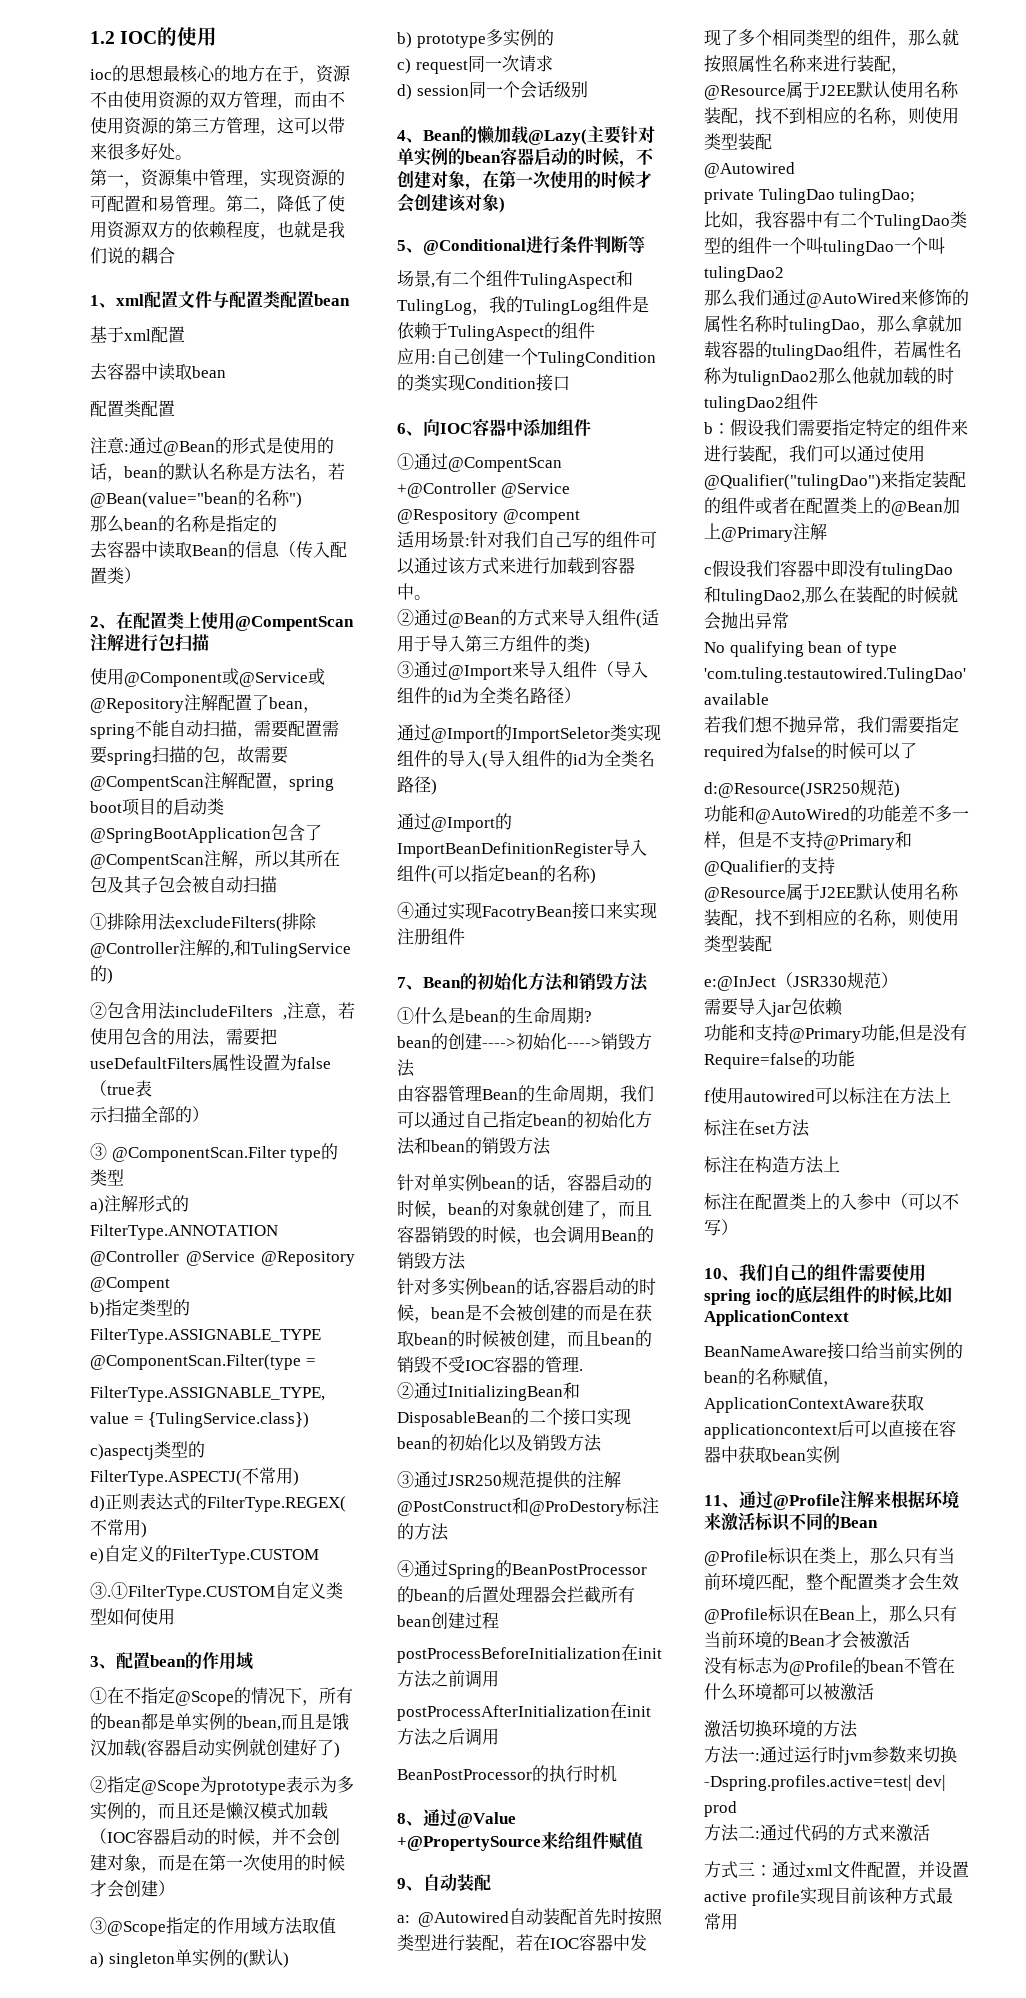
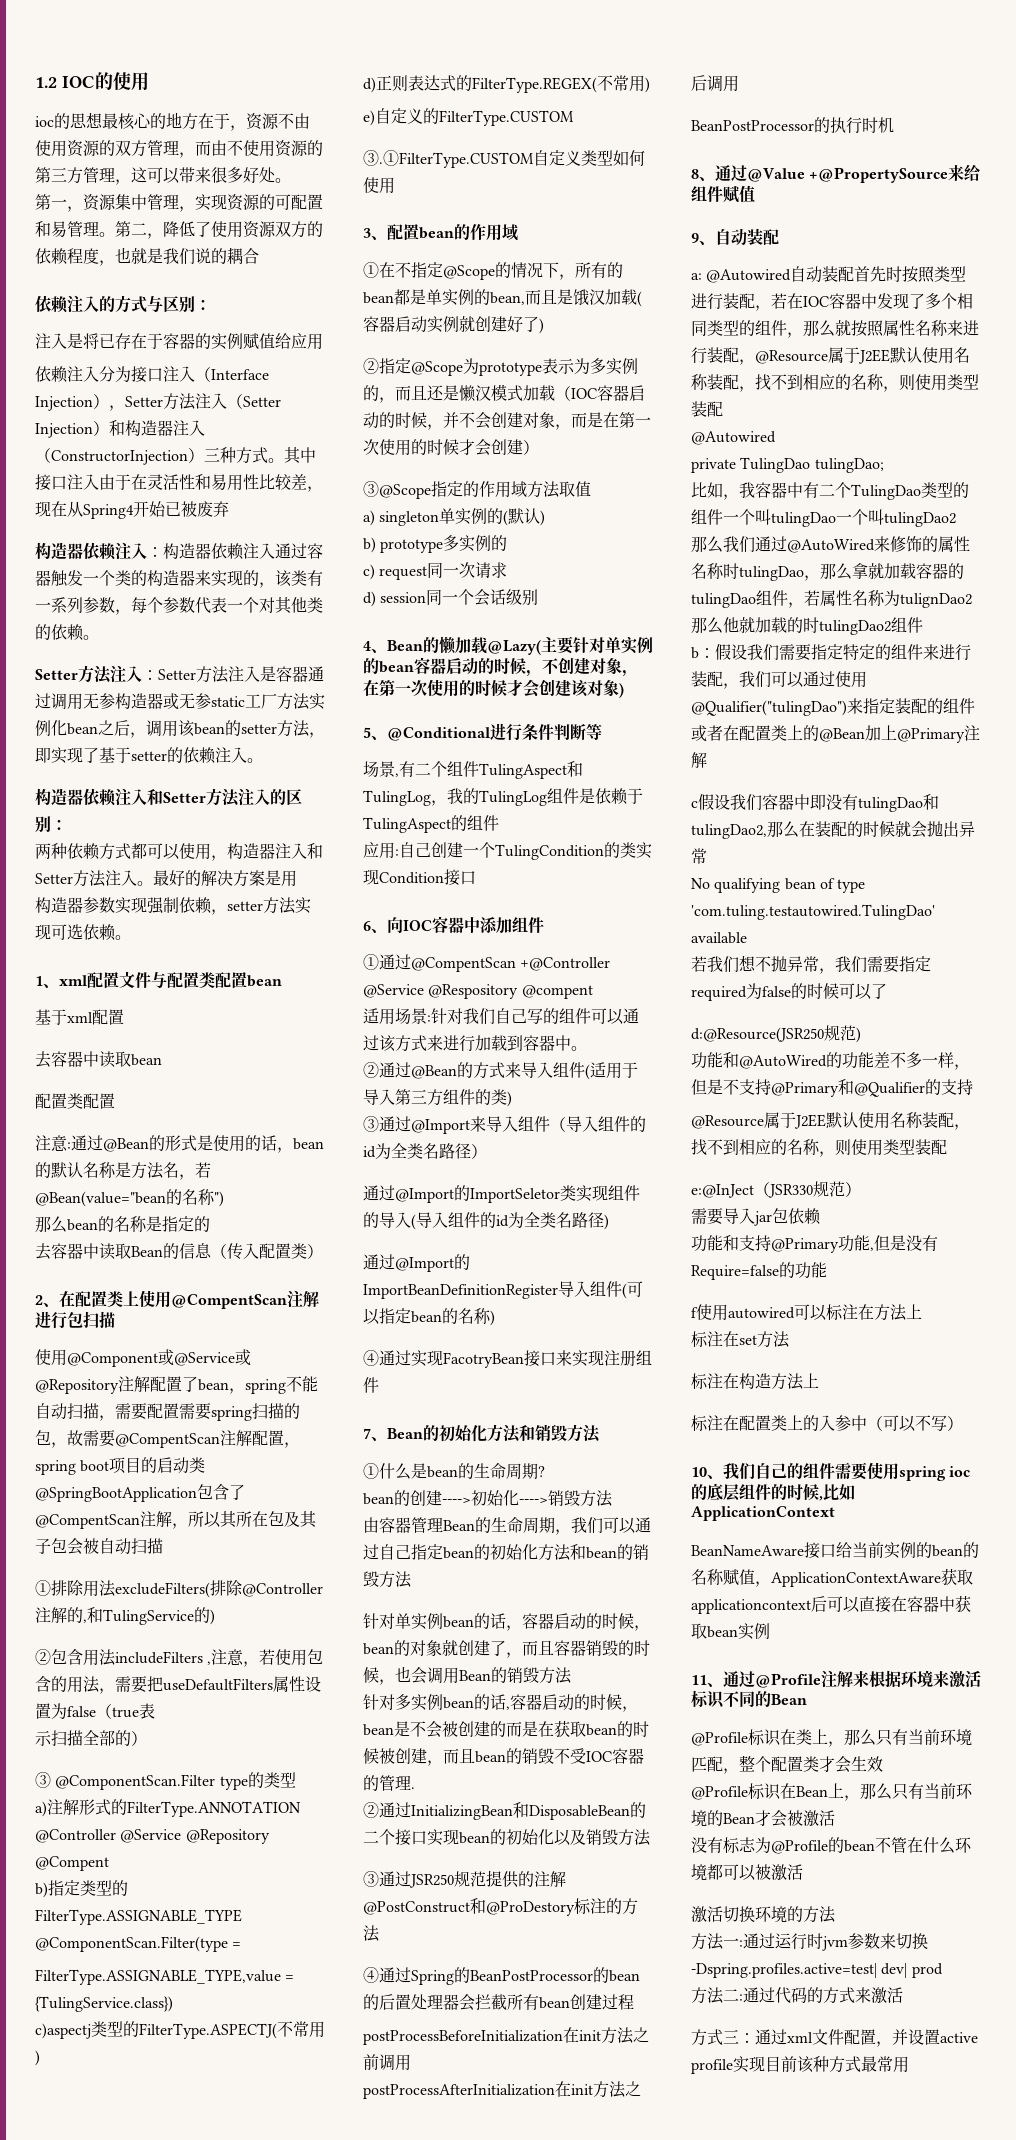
+ 依赖注入的方式与区别：
+ 注入是将已存在于容器的实例赋值给应用
+ 依赖注入分为接口注入（Interface Injection），Setter方法注入（Setter Injection）和构造器注入（ConstructorInjection）三种方式。其中接口注入由于在灵活性和易用性比较差，现在从Spring4开始已被废弃
+ 构造器依赖注入：构造器依赖注入通过容器触发一个类的构造器来实现的，该类有一系列参数，每个参数代表一个对其他类的依赖。
+ Setter方法注入：Setter方法注入是容器通过调用无参构造器或无参static工厂方法实例化bean之后，调用该bean的setter方法，即实现了基于setter的依赖注入。
+ 构造器依赖注入和Setter方法注入的区别：
+ 两种依赖方式都可以使用，构造器注入和Setter方法注入。最好的解决方案是用
+ 构造器参数实现强制依赖，setter方法实现可选依赖。

